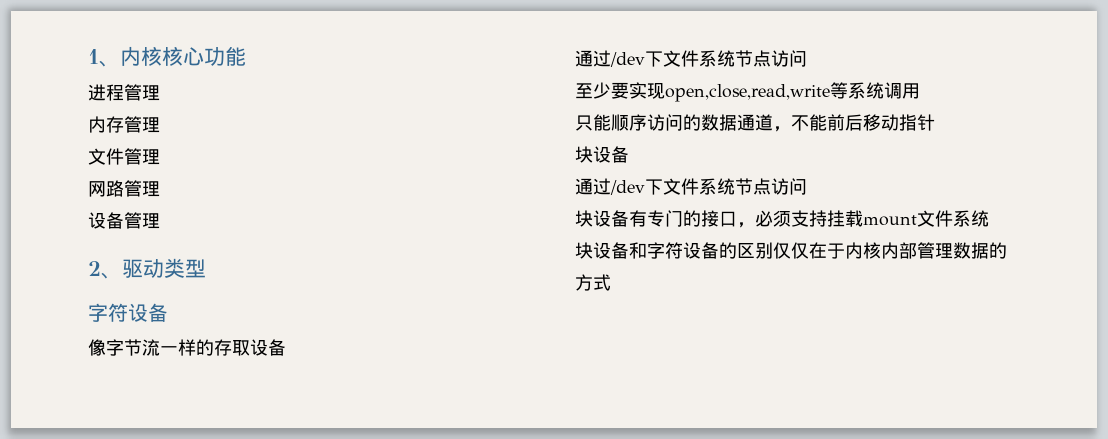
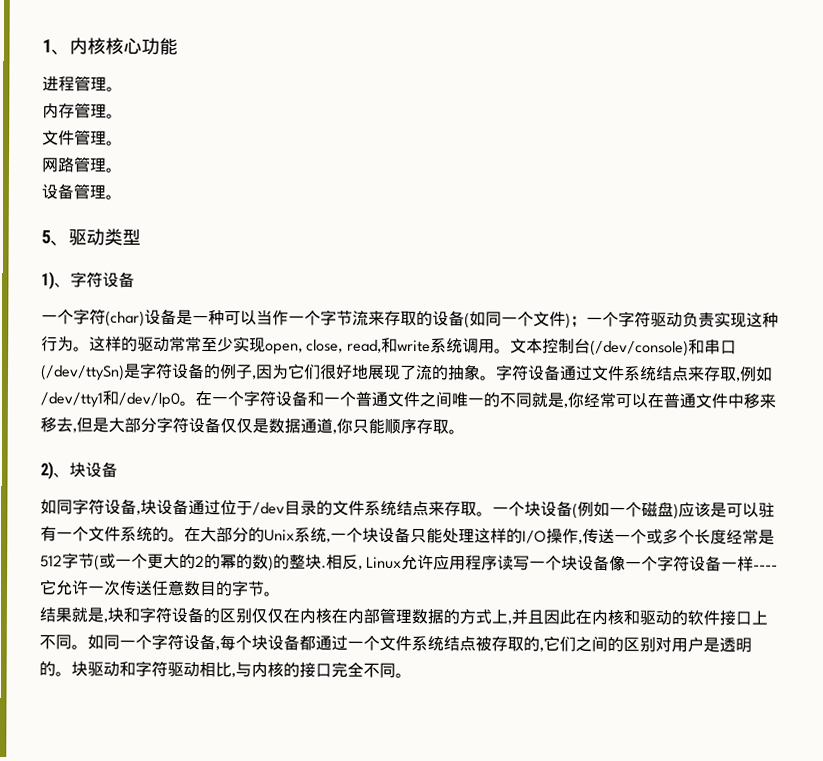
- 进程管理
+ 进程管理。
- 内存管理
+ 内存管理。
- 文件管理
+ 文件管理。
- 网路管理
+ 网路管理。
- 设备管理
- 2、驱动类型
- 字符设备
+ 设备管理。
+ 5、驱动类型
+ 1)、字符设备
- 像字节流一样的存取设备
- 通过/dev下文件系统节点访问
- 至少要实现open,close,read,write等系统调用
- 只能顺序访问的数据通道，不能前后移动指针
- 块设备
- 通过/dev下文件系统节点访问
- 块设备有专门的接口，必须支持挂载mount文件系统
- 块设备和字符设备的区别仅仅在于内核内部管理数据的方式
+ 一个字符(char)设备是一种可以当作一个字节流来存取的设备(如同一个文件)；一个字符驱动负责实现这种行为。这样的驱动常常至少实现open, close, read,和write系统调用。文本控制台(/dev/console)和串口(/dev/ttySn)是字符设备的例子,因为它们很好地展现了流的抽象。字符设备通过文件系统结点来存取,例如/dev/tty1和/dev/lp0。在一个字符设备和一个普通文件之间唯一的不同就是,你经常可以在普通文件中移来移去,但是大部分字符设备仅仅是数据通道,你只能顺序存取。
+ 2)、块设备
+ 如同字符设备,块设备通过位于/dev目录的文件系统结点来存取。一个块设备(例如一个磁盘)应该是可以驻有一个文件系统的。在大部分的Unix系统,一个块设备只能处理这样的I/O操作,传送一个或多个长度经常是512字节(或一个更大的2的幂的数)的整块.相反, Linux允许应用程序读写一个块设备像一个字符设备一样----它允许一次传送任意数目的字节。
+ 结果就是,块和字符设备的区别仅仅在内核在内部管理数据的方式上,并且因此在内核和驱动的软件接口上不同。如同一个字符设备,每个块设备都通过一个文件系统结点被存取的,它们之间的区别对用户是透明的。块驱动和字符驱动相比,与内核的接口完全不同。

